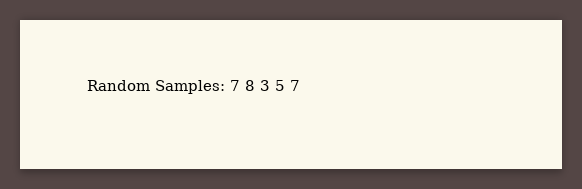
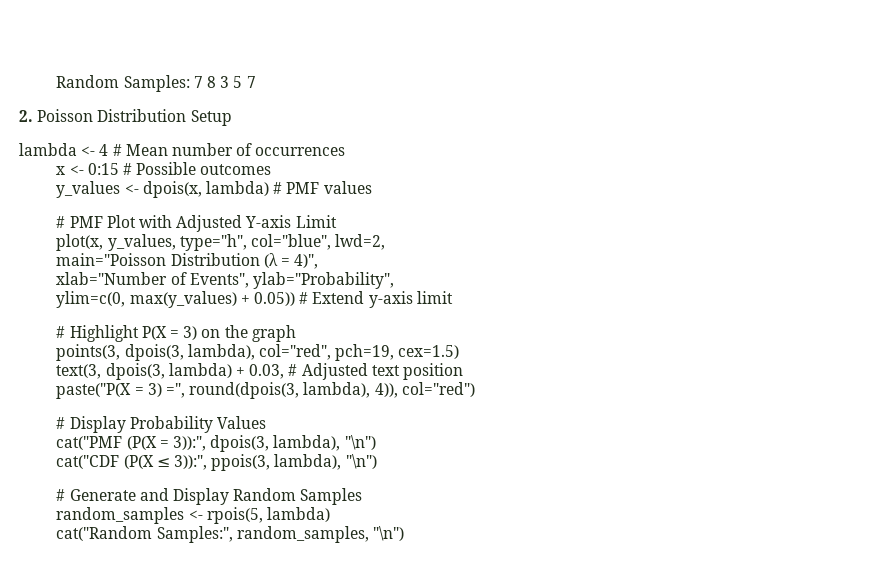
+ 2. Poisson Distribution Setup
+ lambda <- 4 # Mean number of occurrences
+ x <- 0:15 # Possible outcomes
+ y_values <- dpois(x, lambda) # PMF values
+ # PMF Plot with Adjusted Y-axis Limit
+ plot(x, y_values, type="h", col="blue", lwd=2,
+ main="Poisson Distribution (λ = 4)",
+ xlab="Number of Events", ylab="Probability",
+ ylim=c(0, max(y_values) + 0.05)) # Extend y-axis limit
+ # Highlight P(X = 3) on the graph
+ points(3, dpois(3, lambda), col="red", pch=19, cex=1.5)
+ text(3, dpois(3, lambda) + 0.03, # Adjusted text position
+ paste("P(X = 3) =", round(dpois(3, lambda), 4)), col="red")
+ # Display Probability Values
+ cat("PMF (P(X = 3)):", dpois(3, lambda), "\n")
+ cat("CDF (P(X ≤ 3)):", ppois(3, lambda), "\n")
+ # Generate and Display Random Samples
+ random_samples <- rpois(5, lambda)
+ cat("Random Samples:", random_samples, "\n")

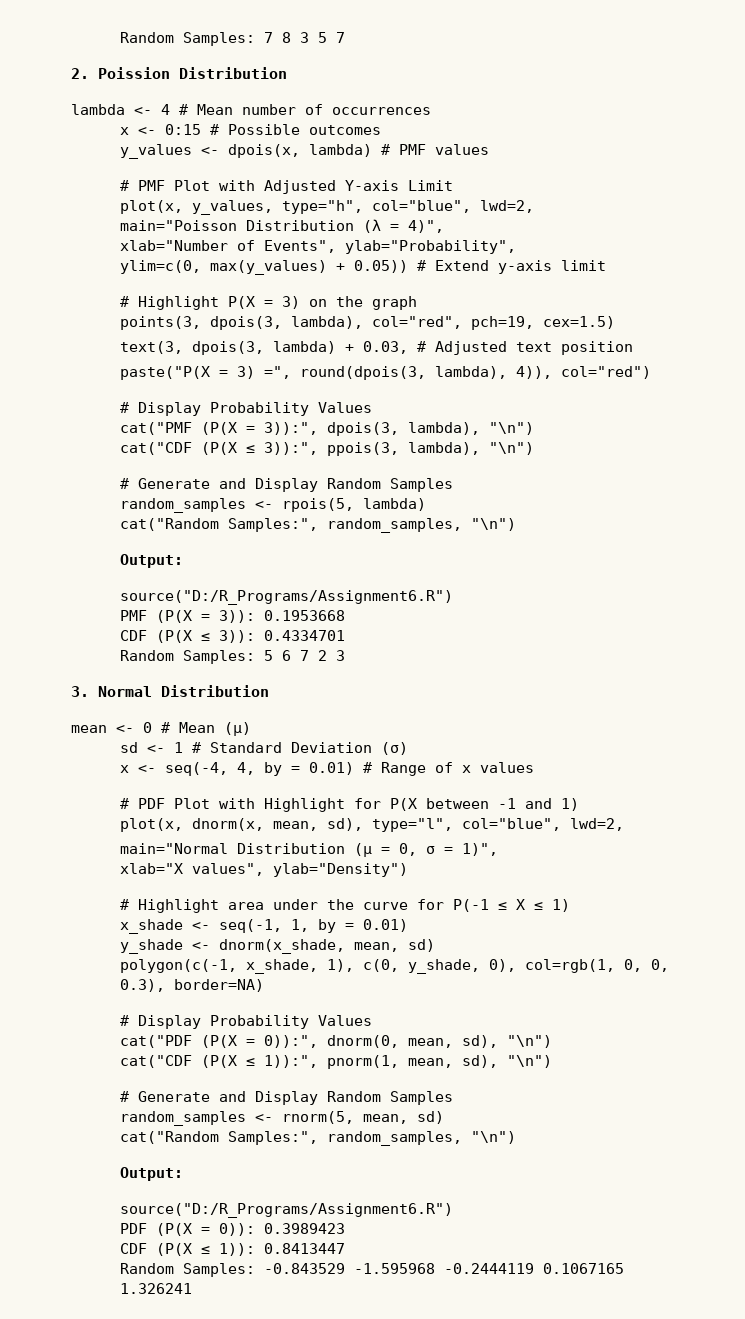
- 2. Poisson Distribution Setup
+ 2. Poission Distribution
  random_samples <- rpois(5, lambda)
  cat("Random Samples:", random_samples, "\n")
+ Output:
+ source("D:/R_Programs/Assignment6.R")
+ PMF (P(X = 3)): 0.1953668
+ CDF (P(X ≤ 3)): 0.4334701
+ Random Samples: 5 6 7 2 3
+ 3. Normal Distribution
+ mean <- 0 # Mean (μ)
+ sd <- 1 # Standard Deviation (σ)
+ x <- seq(-4, 4, by = 0.01) # Range of x values
+ # PDF Plot with Highlight for P(X between -1 and 1)
+ plot(x, dnorm(x, mean, sd), type="l", col="blue", lwd=2,
+ main="Normal Distribution (μ = 0, σ = 1)",
+ xlab="X values", ylab="Density")
+ # Highlight area under the curve for P(-1 ≤ X ≤ 1)
+ x_shade <- seq(-1, 1, by = 0.01)
+ y_shade <- dnorm(x_shade, mean, sd)
+ polygon(c(-1, x_shade, 1), c(0, y_shade, 0), col=rgb(1, 0, 0, 0.3), border=NA)
+ # Display Probability Values
+ cat("PDF (P(X = 0)):", dnorm(0, mean, sd), "\n")
+ cat("CDF (P(X ≤ 1)):", pnorm(1, mean, sd), "\n")
+ # Generate and Display Random Samples
+ random_samples <- rnorm(5, mean, sd)
+ cat("Random Samples:", random_samples, "\n")
+ Output:
+ source("D:/R_Programs/Assignment6.R")
+ PDF (P(X = 0)): 0.3989423
+ CDF (P(X ≤ 1)): 0.8413447
+ Random Samples: -0.843529 -1.595968 -0.2444119 0.1067165 1.326241

